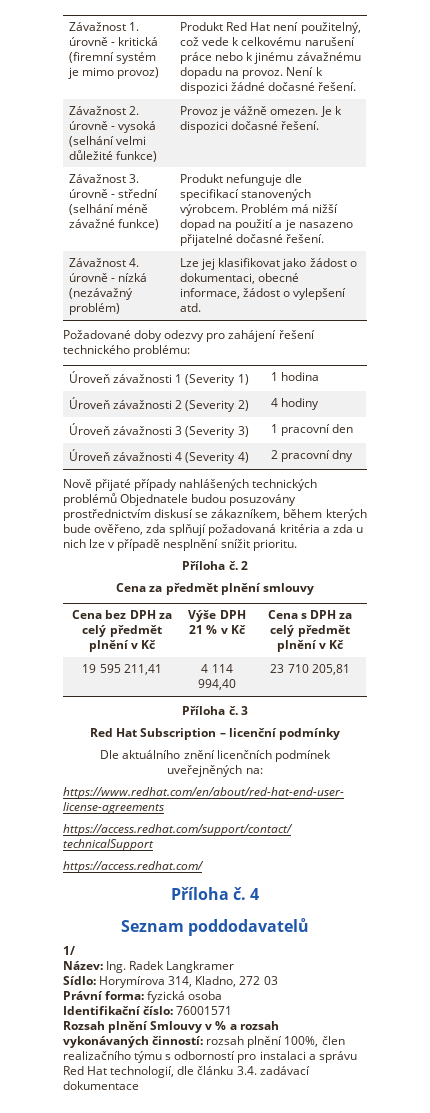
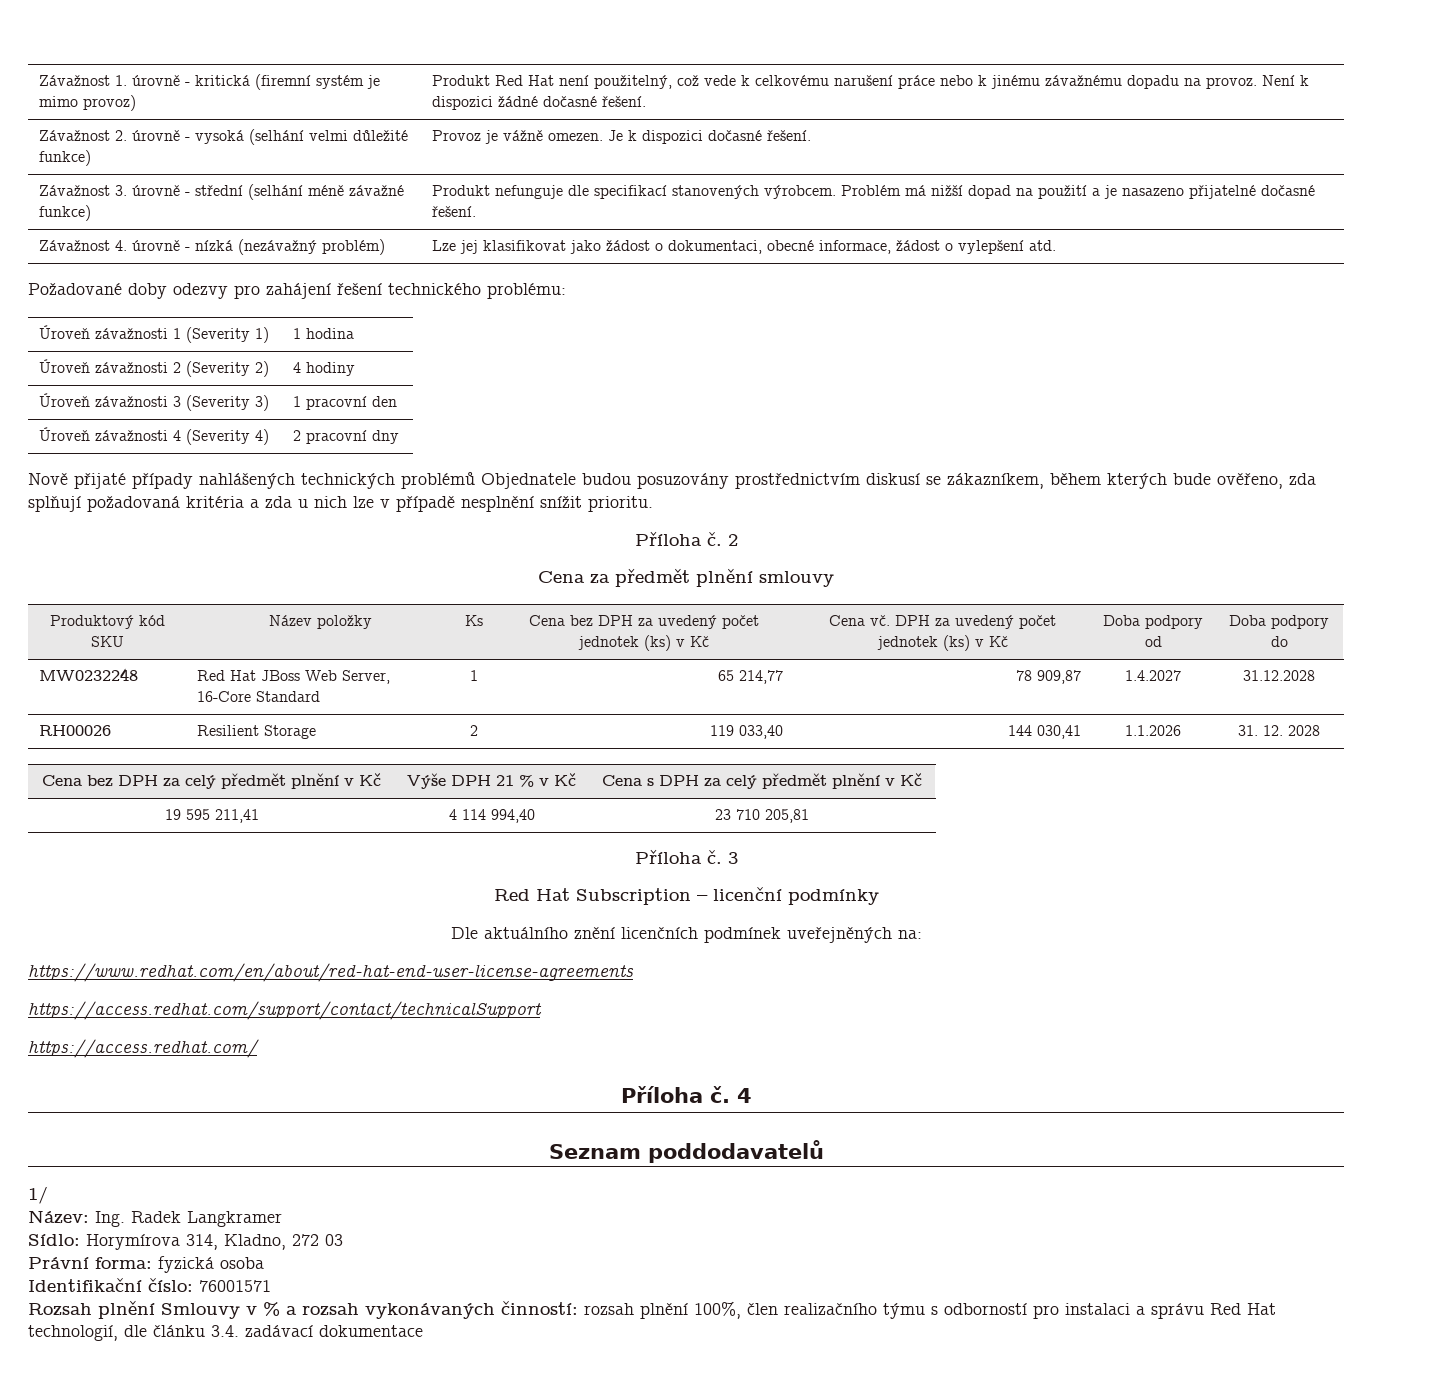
+ Produktový kód SKU | Název položky | Ks | Cena bez DPH za uvedený počet jednotek (ks) v Kč | Cena vč. DPH za uvedený počet jednotek (ks) v Kč | Doba podpory od | Doba podpory do
+ MW0232248 | Red Hat JBoss Web Server, 16-Core Standard | 1 | 65 214,77 | 78 909,87 | 1.4.2027 | 31.12.2028
+ RH00026 | Resilient Storage | 2 | 119 033,40 | 144 030,41 | 1.1.2026 | 31. 12. 2028

